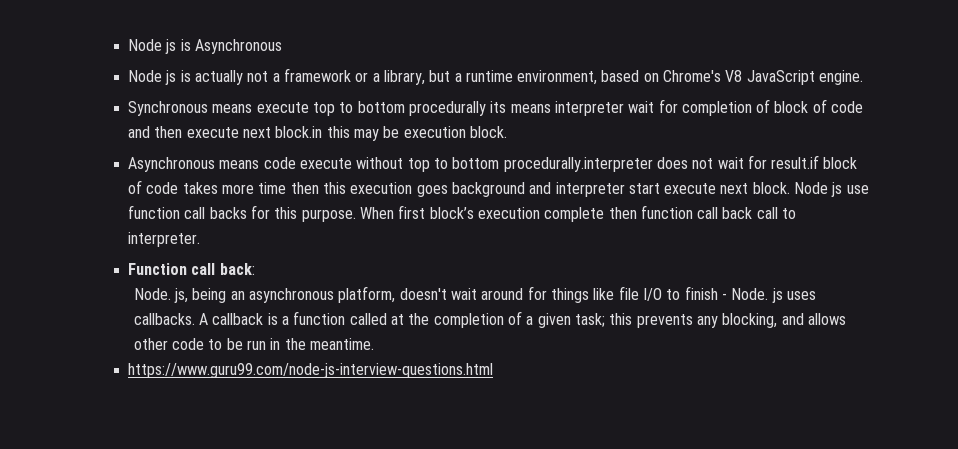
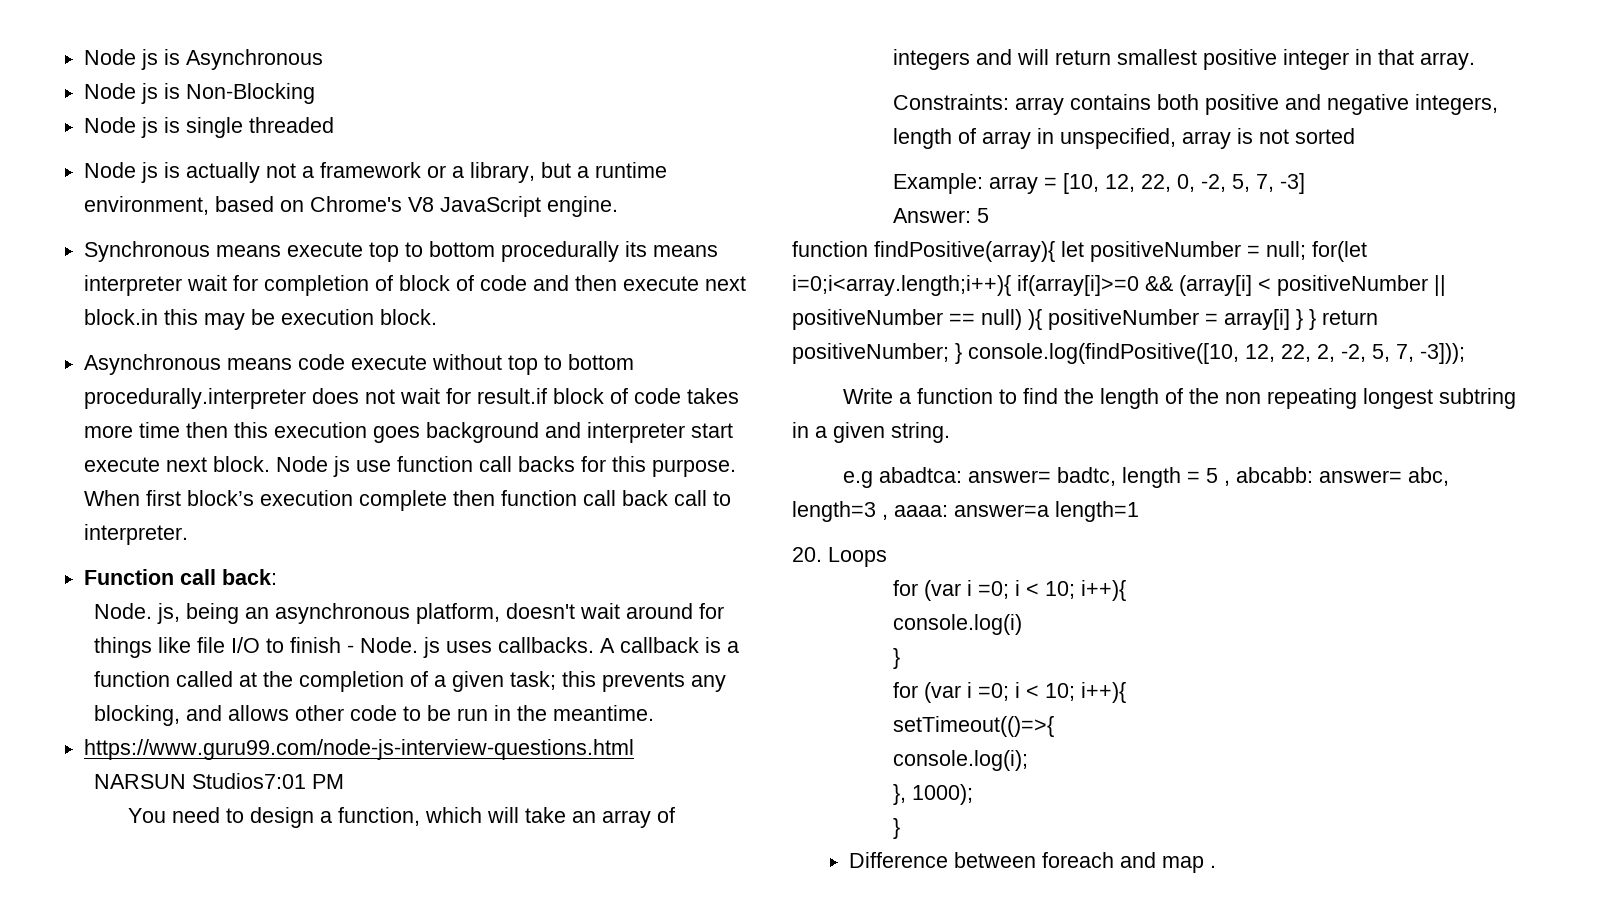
+ Node js is Non-Blocking
+ Node js is single threaded
+ NARSUN Studios7:01 PM
+ You need to design a function, which will take an array of integers and will return smallest positive integer in that array.
+ Constraints: array contains both positive and negative integers, length of array in unspecified, array is not sorted
+ Example: array = [10, 12, 22, 0, -2, 5, 7, -3]
+ Answer: 5
+ function findPositive(array){ let positiveNumber = null; for(let i=0;i<array.length;i++){ if(array[i]>=0 && (array[i] < positiveNumber || positiveNumber == null) ){ positiveNumber = array[i] } } return positiveNumber; } console.log(findPositive([10, 12, 22, 2, -2, 5, 7, -3]));
+ Write a function to find the length of the non repeating longest subtring in a given string.
+ e.g abadtca: answer= badtc, length = 5 , abcabb: answer= abc, length=3 , aaaa: answer=a length=1
+ 20. Loops
+ for (var i =0; i < 10; i++){
+ console.log(i)
+ }
+ for (var i =0; i < 10; i++){
+ setTimeout(()=>{
+ console.log(i);
+ }, 1000);
+ }
+ Difference between foreach and map .

